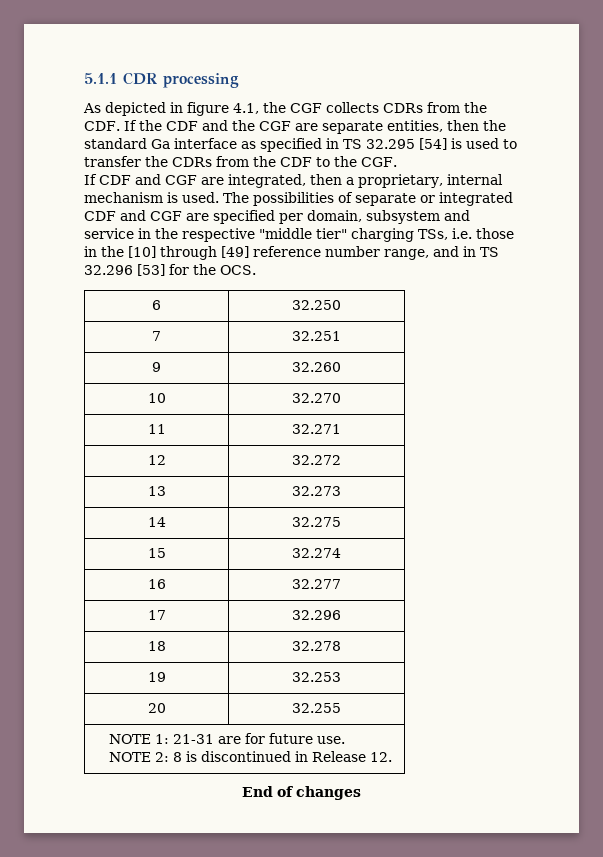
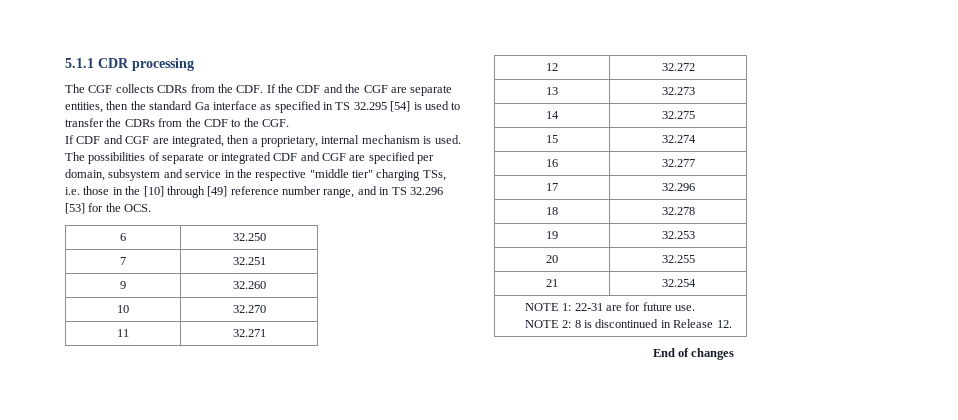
- As depicted in figure 4.1, the CGF collects CDRs from the CDF. If the CDF and the CGF are separate entities, then the standard Ga interface as specified in TS 32.295 [54] is used to transfer the CDRs from the CDF to the CGF.
+ The CGF collects CDRs from the CDF. If the CDF and the CGF are separate entities, then the standard Ga interface as specified in TS 32.295 [54] is used to transfer the CDRs from the CDF to the CGF.
+ 21 | 32.254
- NOTE 1: 21-31 are for future use.
+ NOTE 1: 22-31 are for future use.

